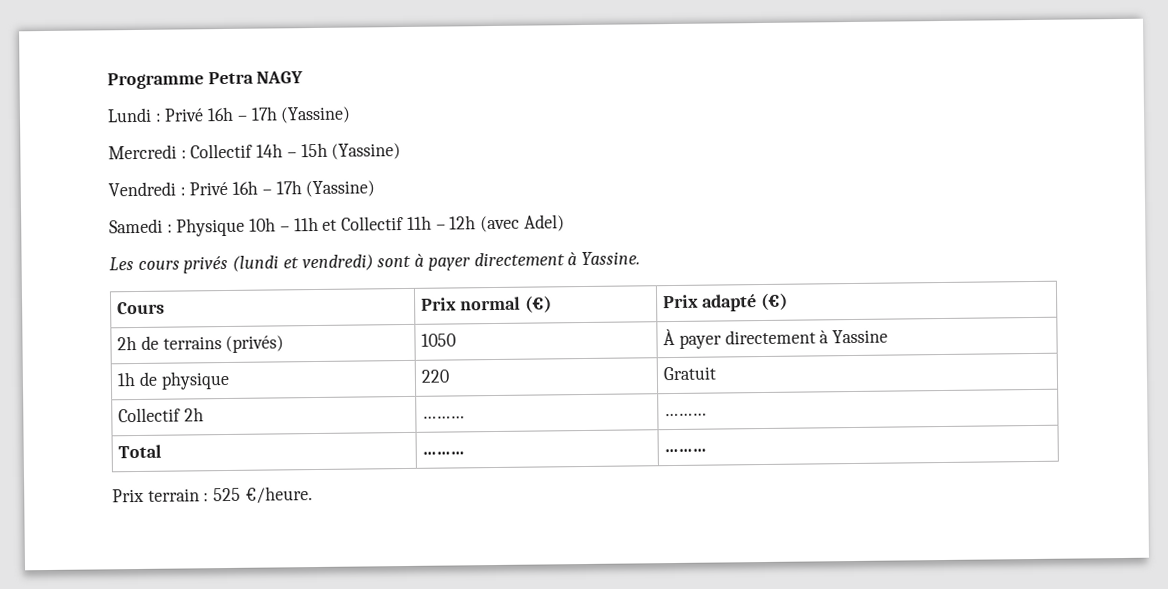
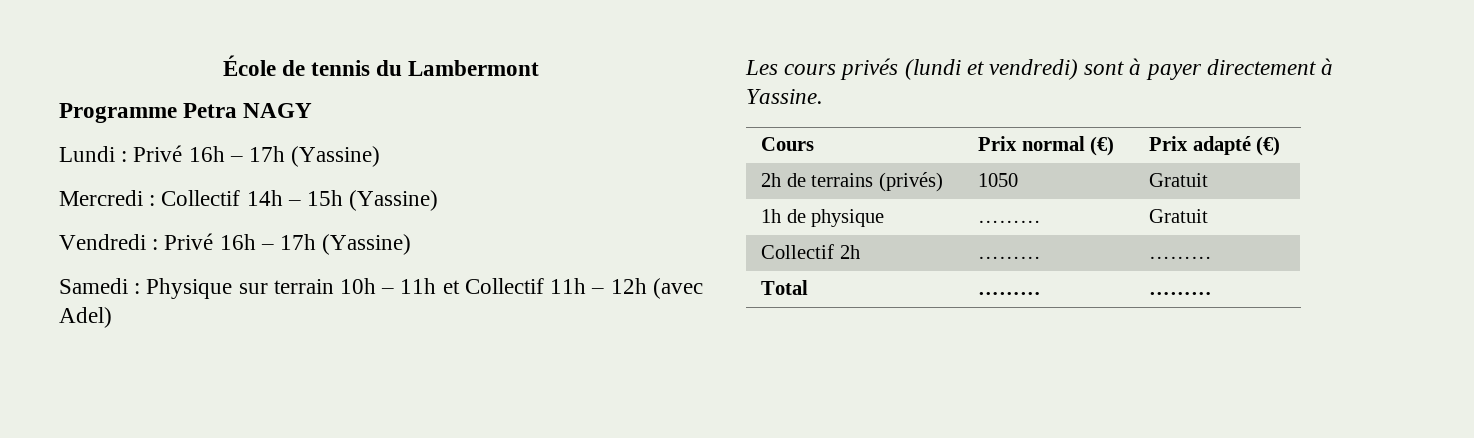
+ École de tennis du Lambermont
- Samedi : Physique 10h – 11h et Collectif 11h – 12h (avec Adel)
+ Samedi : Physique sur terrain 10h – 11h et Collectif 11h – 12h (avec Adel)
- 2h de terrains (privés) | 1050 | À payer directement à Yassine
+ 2h de terrains (privés) | 1050 | Gratuit
- 1h de physique | 220 | Gratuit
+ 1h de physique | ……… | Gratuit
- Prix terrain : 525 €/heure.

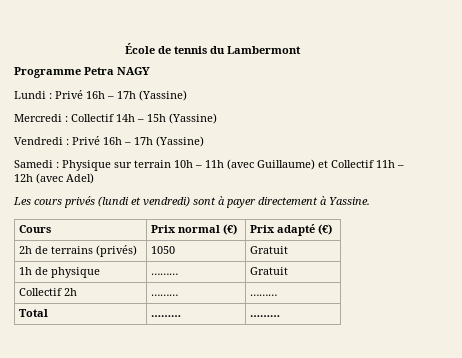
- Samedi : Physique sur terrain 10h – 11h et Collectif 11h – 12h (avec Adel)
+ Samedi : Physique sur terrain 10h – 11h (avec Guillaume) et Collectif 11h – 12h (avec Adel)

